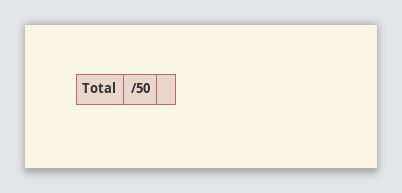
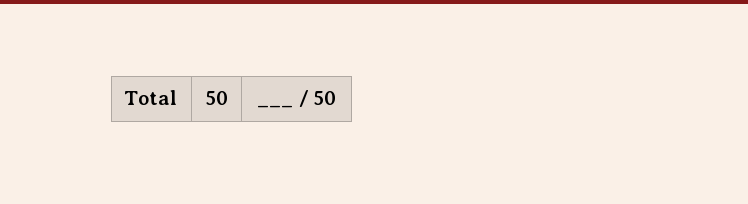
- Total | /50 |
+ Total | 50 | ___ / 50

